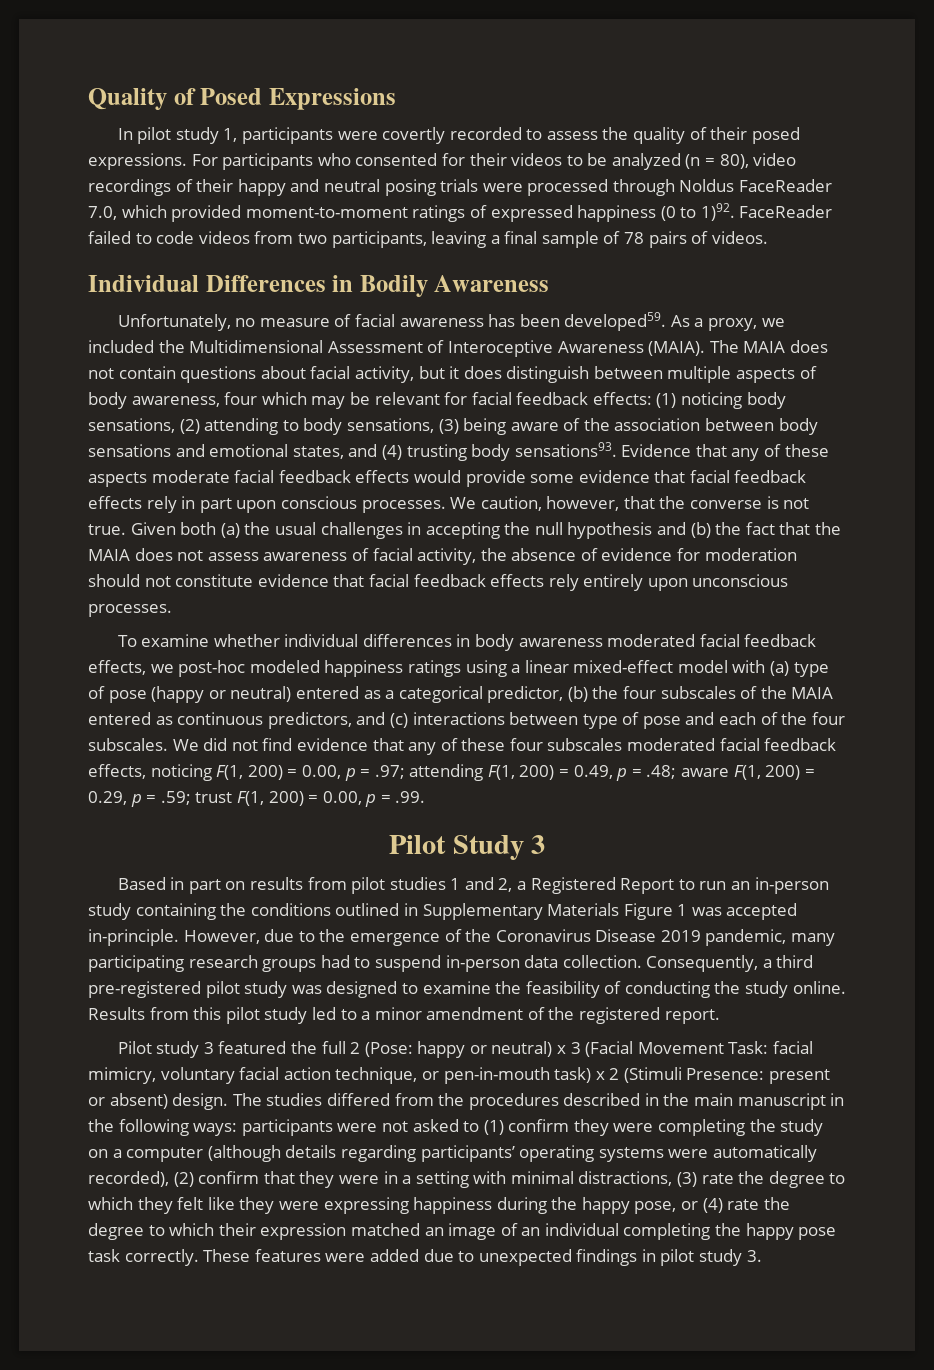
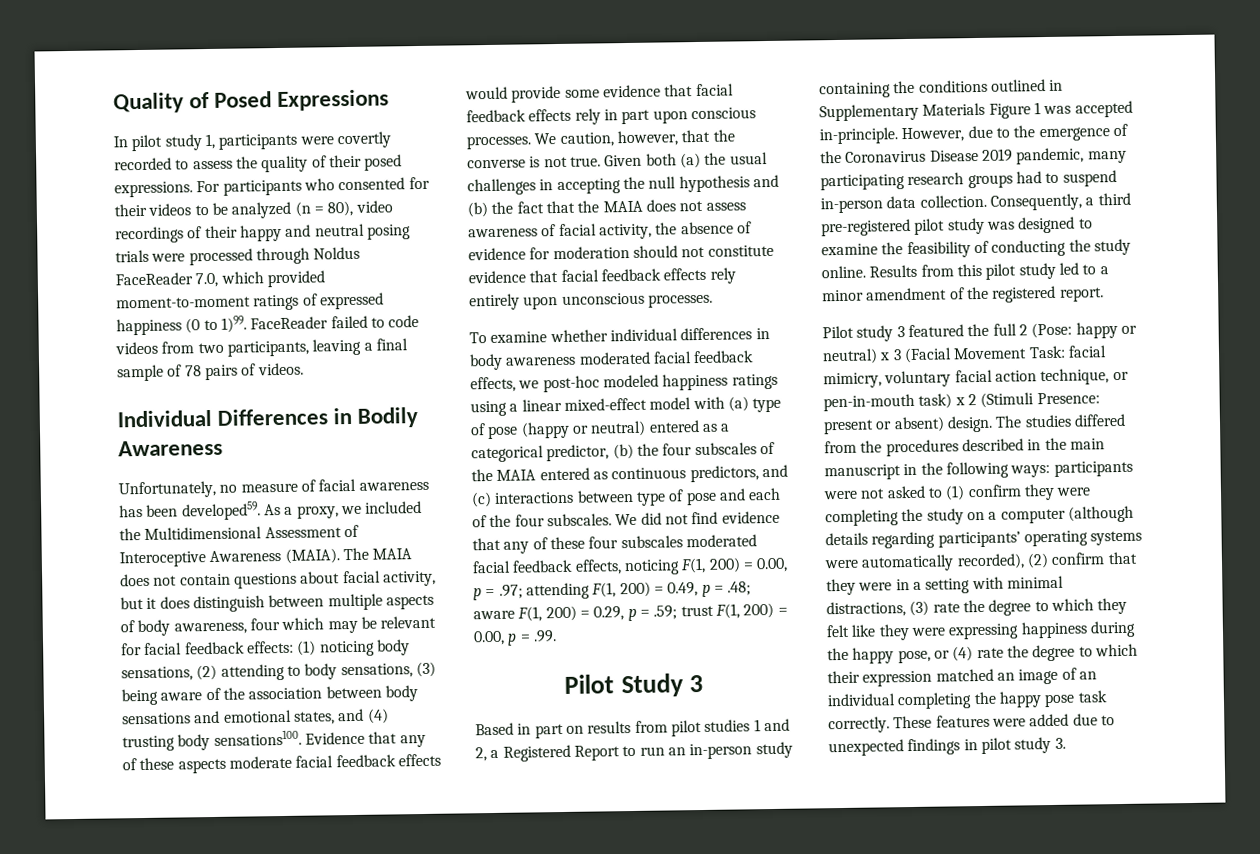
- For participants who consented for their videos to be analyzed (n = 80), video recordings of their happy and neutral posing trials were processed through Noldus FaceReader 7.0, which provided moment-to-moment ratings of expressed happiness (0 to 1)92.
+ For participants who consented for their videos to be analyzed (n = 80), video recordings of their happy and neutral posing trials were processed through Noldus FaceReader 7.0, which provided moment-to-moment ratings of expressed happiness (0 to 1)99.
- The MAIA does not contain questions about facial activity, but it does distinguish between multiple aspects of body awareness, four which may be relevant for facial feedback effects: (1) noticing body sensations, (2) attending to body sensations, (3) being aware of the association between body sensations and emotional states, and (4) trusting body sensations93.
+ The MAIA does not contain questions about facial activity, but it does distinguish between multiple aspects of body awareness, four which may be relevant for facial feedback effects: (1) noticing body sensations, (2) attending to body sensations, (3) being aware of the association between body sensations and emotional states, and (4) trusting body sensations100.

